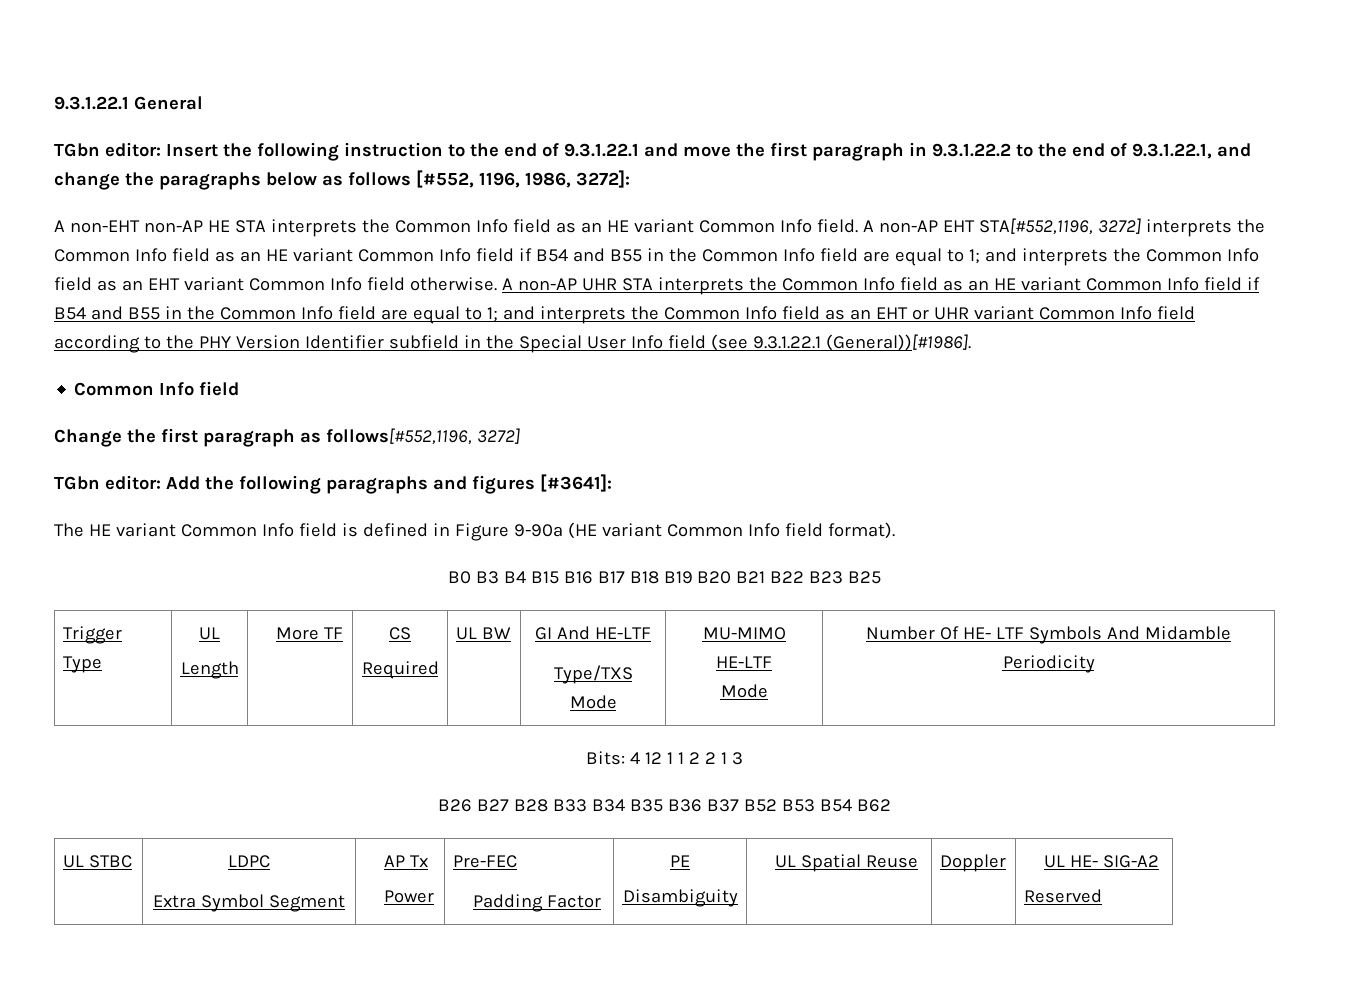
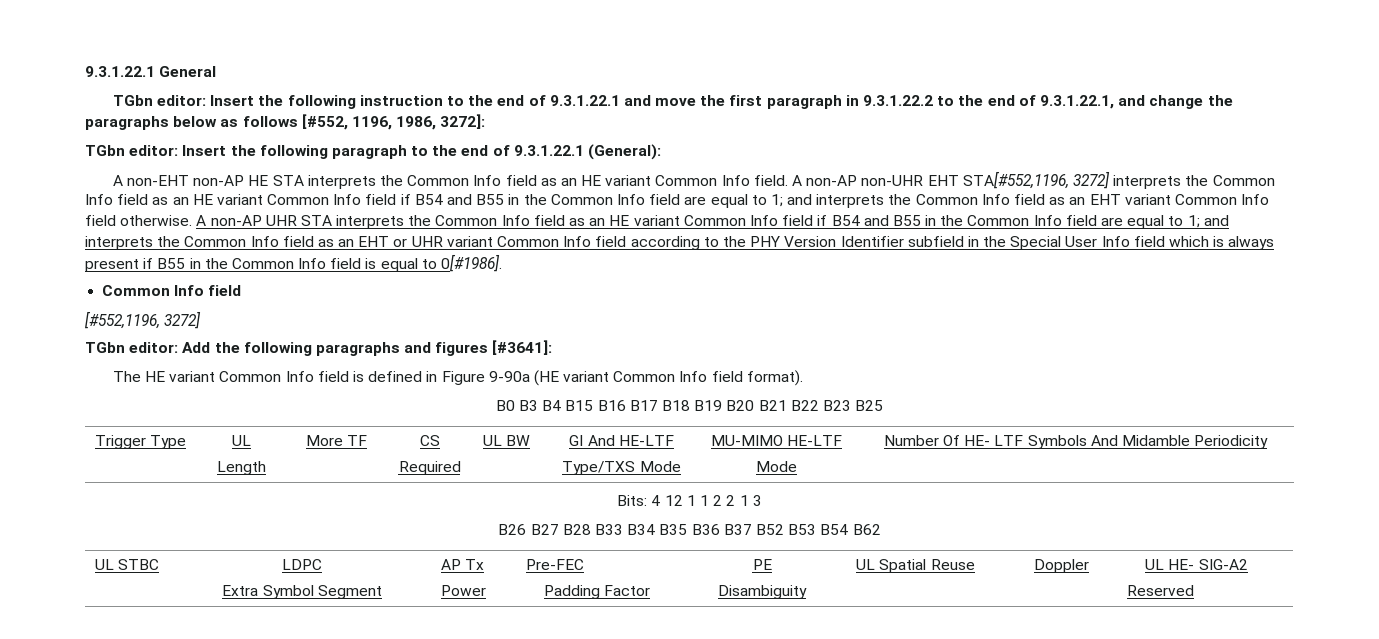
+ TGbn editor: Insert the following paragraph to the end of 9.3.1.22.1 (General):
- A non-AP EHT STA[#552,1196, 3272] interprets the Common Info field as an HE variant Common Info field if B54 and B55 in the Common Info field are equal to 1; and interprets the Common Info field as an EHT variant Common Info field otherwise.
+ A non-AP non-UHR EHT STA[#552,1196, 3272] interprets the Common Info field as an HE variant Common Info field if B54 and B55 in the Common Info field are equal to 1; and interprets the Common Info field as an EHT variant Common Info field otherwise.
- A non-AP UHR STA interprets the Common Info field as an HE variant Common Info field if B54 and B55 in the Common Info field are equal to 1; and interprets the Common Info field as an EHT or UHR variant Common Info field according to the PHY Version Identifier subfield in the Special User Info field (see 9.3.1.22.1 (General))[#1986].
+ A non-AP UHR STA interprets the Common Info field as an HE variant Common Info field if B54 and B55 in the Common Info field are equal to 1; and interprets the Common Info field as an EHT or UHR variant Common Info field according to the PHY Version Identifier subfield in the Special User Info field which is always present if B55 in the Common Info field is equal to 0[#1986].
  Common Info field
- Change the first paragraph as follows[#552,1196, 3272]
+ [#552,1196, 3272]

